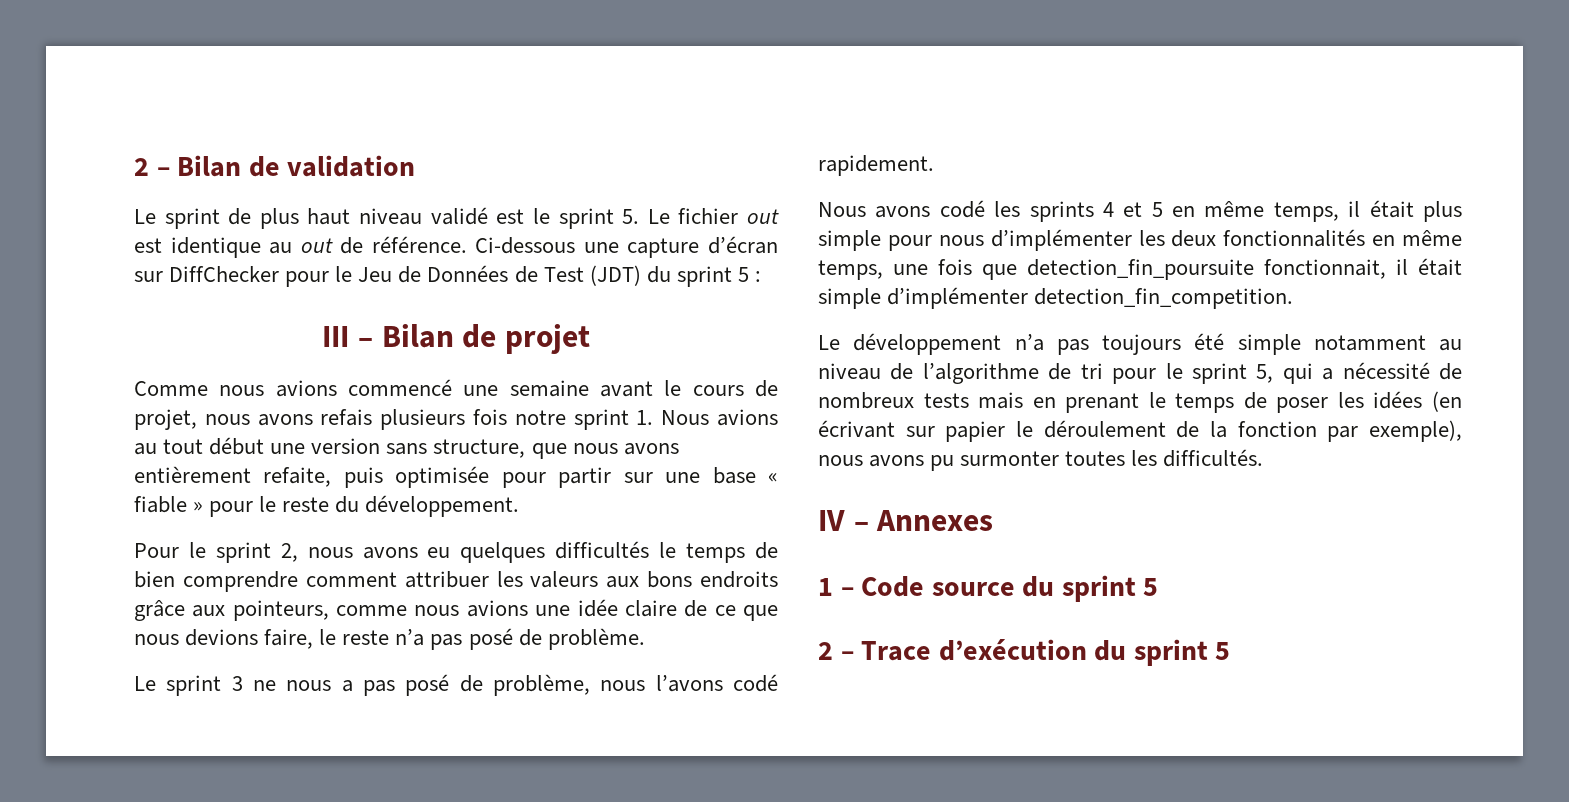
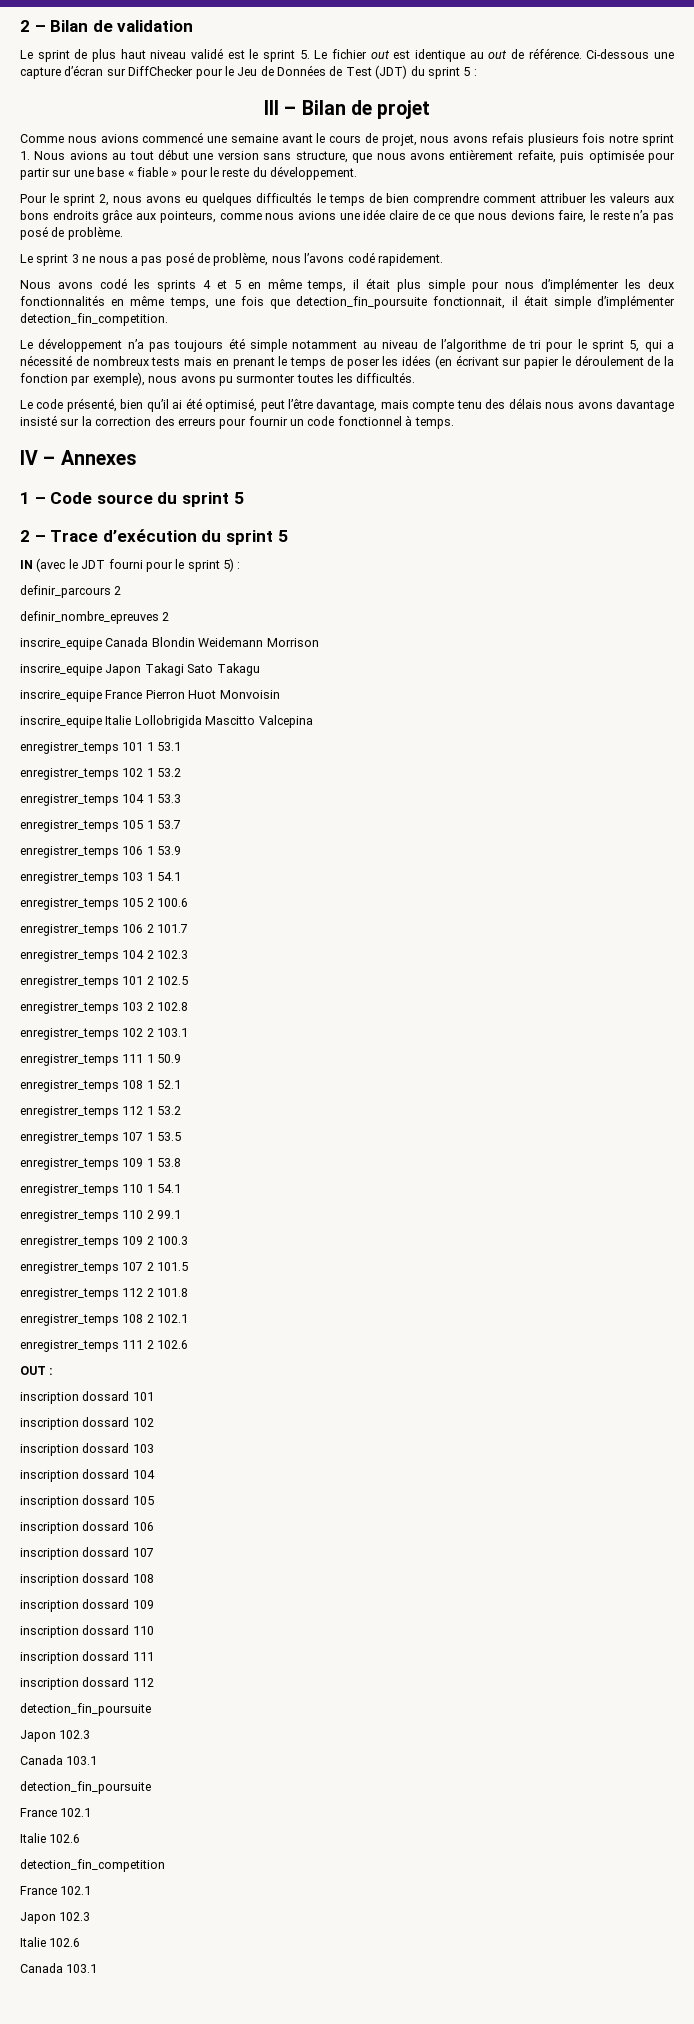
+ Le code présenté, bien qu’il ai été optimisé, peut l’être davantage, mais compte tenu des délais nous avons davantage insisté sur la correction des erreurs pour fournir un code fonctionnel à temps.
+ IN (avec le JDT fourni pour le sprint 5) :
+ definir_parcours 2
+ definir_nombre_epreuves 2
+ inscrire_equipe Canada Blondin Weidemann Morrison
+ inscrire_equipe Japon Takagi Sato Takagu
+ inscrire_equipe France Pierron Huot Monvoisin
+ inscrire_equipe Italie Lollobrigida Mascitto Valcepina
+ enregistrer_temps 101 1 53.1
+ enregistrer_temps 102 1 53.2
+ enregistrer_temps 104 1 53.3
+ enregistrer_temps 105 1 53.7
+ enregistrer_temps 106 1 53.9
+ enregistrer_temps 103 1 54.1
+ enregistrer_temps 105 2 100.6
+ enregistrer_temps 106 2 101.7
+ enregistrer_temps 104 2 102.3
+ enregistrer_temps 101 2 102.5
+ enregistrer_temps 103 2 102.8
+ enregistrer_temps 102 2 103.1
+ enregistrer_temps 111 1 50.9
+ enregistrer_temps 108 1 52.1
+ enregistrer_temps 112 1 53.2
+ enregistrer_temps 107 1 53.5
+ enregistrer_temps 109 1 53.8
+ enregistrer_temps 110 1 54.1
+ enregistrer_temps 110 2 99.1
+ enregistrer_temps 109 2 100.3
+ enregistrer_temps 107 2 101.5
+ enregistrer_temps 112 2 101.8
+ enregistrer_temps 108 2 102.1
+ enregistrer_temps 111 2 102.6
+ OUT :
+ inscription dossard 101
+ inscription dossard 102
+ inscription dossard 103
+ inscription dossard 104
+ inscription dossard 105
+ inscription dossard 106
+ inscription dossard 107
+ inscription dossard 108
+ inscription dossard 109
+ inscription dossard 110
+ inscription dossard 111
+ inscription dossard 112
+ detection_fin_poursuite
+ Japon 102.3
+ Canada 103.1
+ detection_fin_poursuite
+ France 102.1
+ Italie 102.6
+ detection_fin_competition
+ France 102.1
+ Japon 102.3
+ Italie 102.6
+ Canada 103.1

